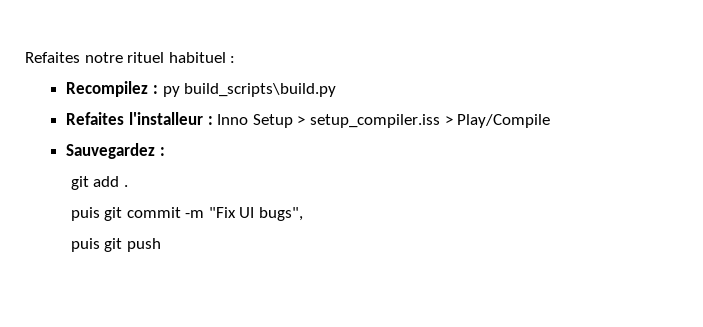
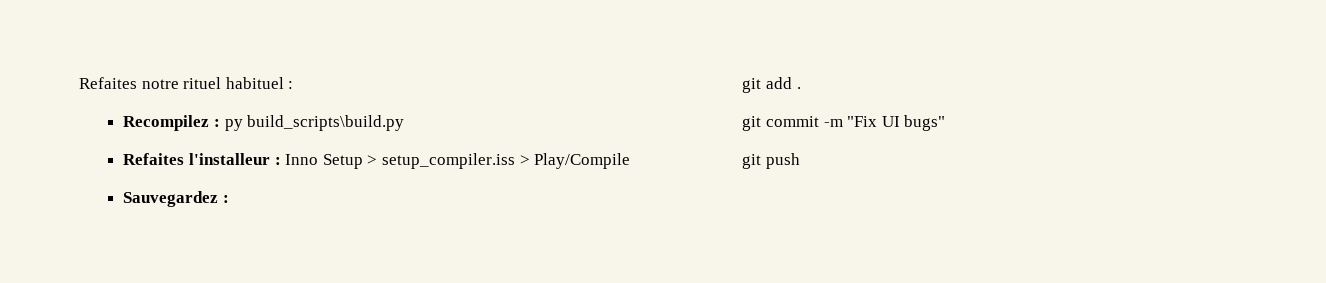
- puis git commit -m "Fix UI bugs",
- puis git push
+ git commit -m "Fix UI bugs"
+ git push

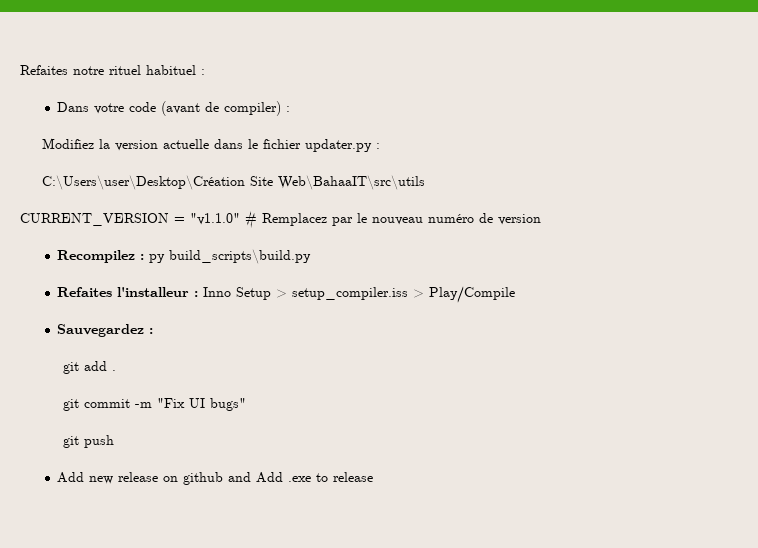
+ Dans votre code (avant de compiler) :
+ Modifiez la version actuelle dans le fichier updater.py :
+ C:\Users\user\Desktop\Création Site Web\BahaaIT\src\utils
+ CURRENT_VERSION = "v1.1.0" # Remplacez par le nouveau numéro de version
+ Add new release on github and Add .exe to release

